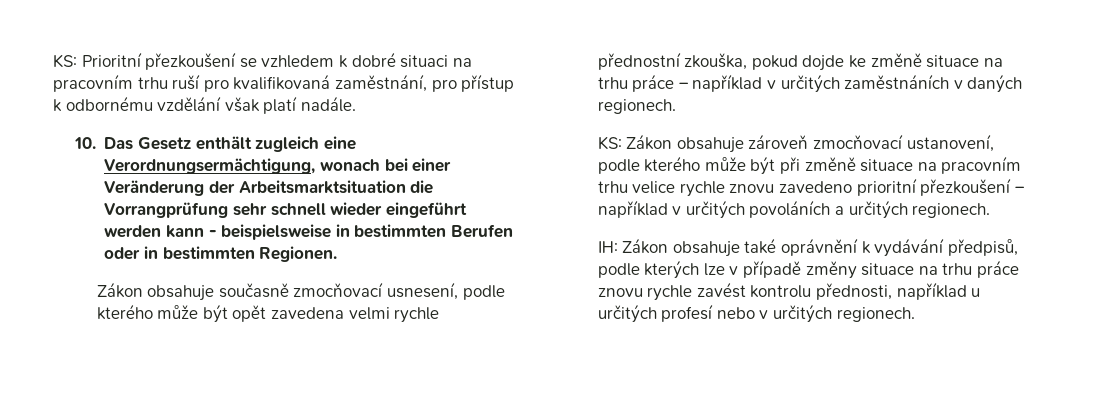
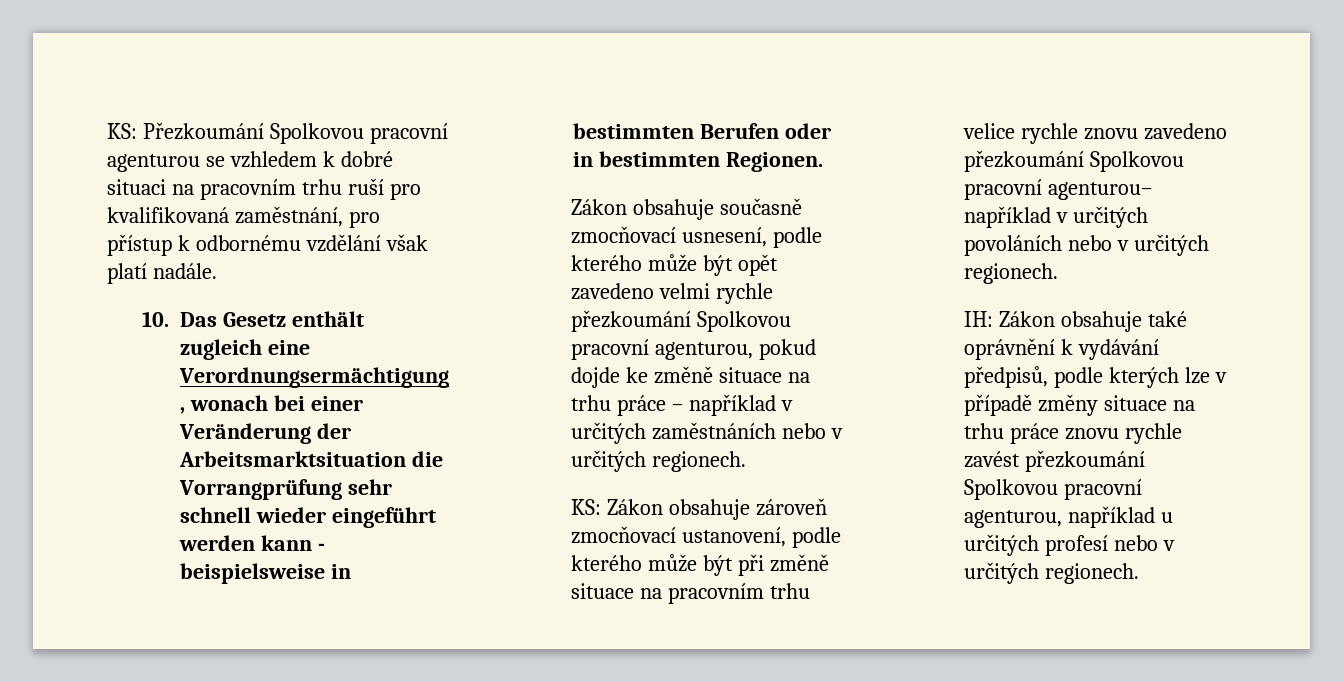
- KS: Prioritní přezkoušení se vzhledem k dobré situaci na pracovním trhu ruší pro kvalifikovaná zaměstnání, pro přístup k odbornému vzdělání však platí nadále.
+ KS: Přezkoumání Spolkovou pracovní agenturou se vzhledem k dobré situaci na pracovním trhu ruší pro kvalifikovaná zaměstnání, pro přístup k odbornému vzdělání však platí nadále.
- Zákon obsahuje současně zmocňovací usnesení, podle kterého může být opět zavedena velmi rychle přednostní zkouška, pokud dojde ke změně situace na trhu práce – například v určitých zaměstnáních v daných regionech.
+ Zákon obsahuje současně zmocňovací usnesení, podle kterého může být opět zavedeno velmi rychle přezkoumání Spolkovou pracovní agenturou, pokud dojde ke změně situace na trhu práce – například v určitých zaměstnáních nebo v určitých regionech.
- KS: Zákon obsahuje zároveň zmocňovací ustanovení, podle kterého může být při změně situace na pracovním trhu velice rychle znovu zavedeno prioritní přezkoušení – například v určitých povoláních a určitých regionech.
+ KS: Zákon obsahuje zároveň zmocňovací ustanovení, podle kterého může být při změně situace na pracovním trhu velice rychle znovu zavedeno přezkoumání Spolkovou pracovní agenturou– například v určitých povoláních nebo v určitých regionech.
- IH: Zákon obsahuje také oprávnění k vydávání předpisů, podle kterých lze v případě změny situace na trhu práce znovu rychle zavést kontrolu přednosti, například u určitých profesí nebo v určitých regionech.
+ IH: Zákon obsahuje také oprávnění k vydávání předpisů, podle kterých lze v případě změny situace na trhu práce znovu rychle zavést přezkoumání Spolkovou pracovní agenturou, například u určitých profesí nebo v určitých regionech.

